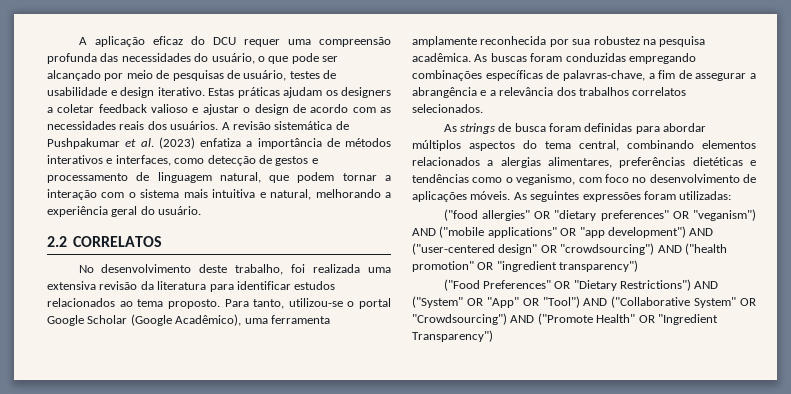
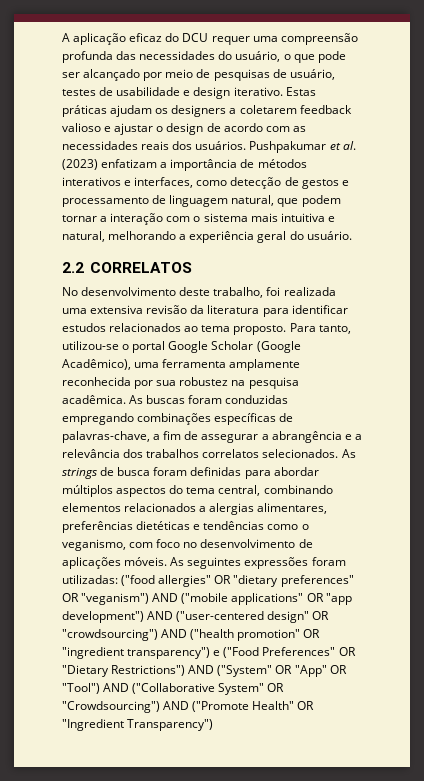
- Estas práticas ajudam os designers a coletar feedback valioso e ajustar o design de acordo com as necessidades reais dos usuários.
+ Estas práticas ajudam os designers a coletarem feedback valioso e ajustar o design de acordo com as necessidades reais dos usuários.
- A revisão sistemática de Pushpakumar et al. (2023) enfatiza a importância de métodos interativos e interfaces, como detecção de gestos e processamento de linguagem natural, que podem tornar a interação com o sistema mais intuitiva e natural, melhorando a experiência geral do usuário.
+ Pushpakumar et al. (2023) enfatizam a importância de métodos interativos e interfaces, como detecção de gestos e processamento de linguagem natural, que podem tornar a interação com o sistema mais intuitiva e natural, melhorando a experiência geral do usuário.
- As buscas foram conduzidas empregando combinações específicas de palavras-chave, a fim de assegurar a abrangência e a relevância dos trabalhos correlatos selecionados.
- As strings de busca foram definidas para abordar múltiplos aspectos do tema central, combinando elementos relacionados a alergias alimentares, preferências dietéticas e tendências como o veganismo, com foco no desenvolvimento de aplicações móveis.
+ As buscas foram conduzidas empregando combinações específicas de palavras-chave, a fim de assegurar a abrangência e a relevância dos trabalhos correlatos selecionados. As strings de busca foram definidas para abordar múltiplos aspectos do tema central, combinando elementos relacionados a alergias alimentares, preferências dietéticas e tendências como o veganismo, com foco no desenvolvimento de aplicações móveis.
- As seguintes expressões foram utilizadas:
- ("food allergies" OR "dietary preferences" OR "veganism") AND ("mobile applications" OR "app development") AND ("user-centered design" OR "crowdsourcing") AND ("health promotion" OR "ingredient transparency")
- ("Food Preferences" OR "Dietary Restrictions") AND ("System" OR "App" OR "Tool") AND ("Collaborative System" OR "Crowdsourcing") AND ("Promote Health" OR "Ingredient Transparency")
+ As seguintes expressões foram utilizadas: ("food allergies" OR "dietary preferences" OR "veganism") AND ("mobile applications" OR "app development") AND ("user-centered design" OR "crowdsourcing") AND ("health promotion" OR "ingredient transparency") e ("Food Preferences" OR "Dietary Restrictions") AND ("System" OR "App" OR "Tool") AND ("Collaborative System" OR "Crowdsourcing") AND ("Promote Health" OR "Ingredient Transparency")

